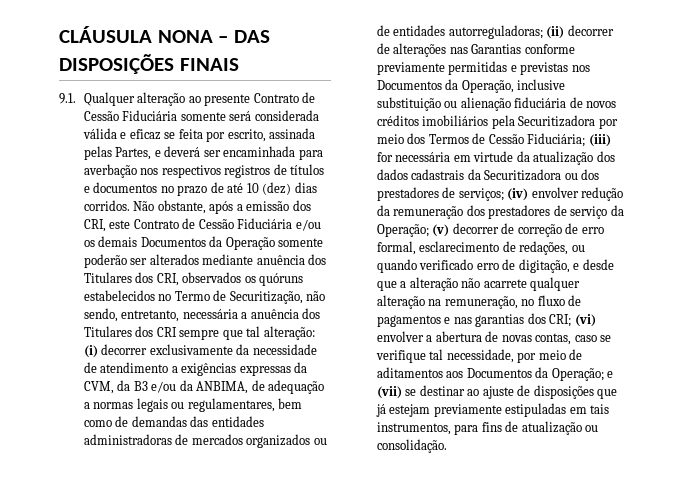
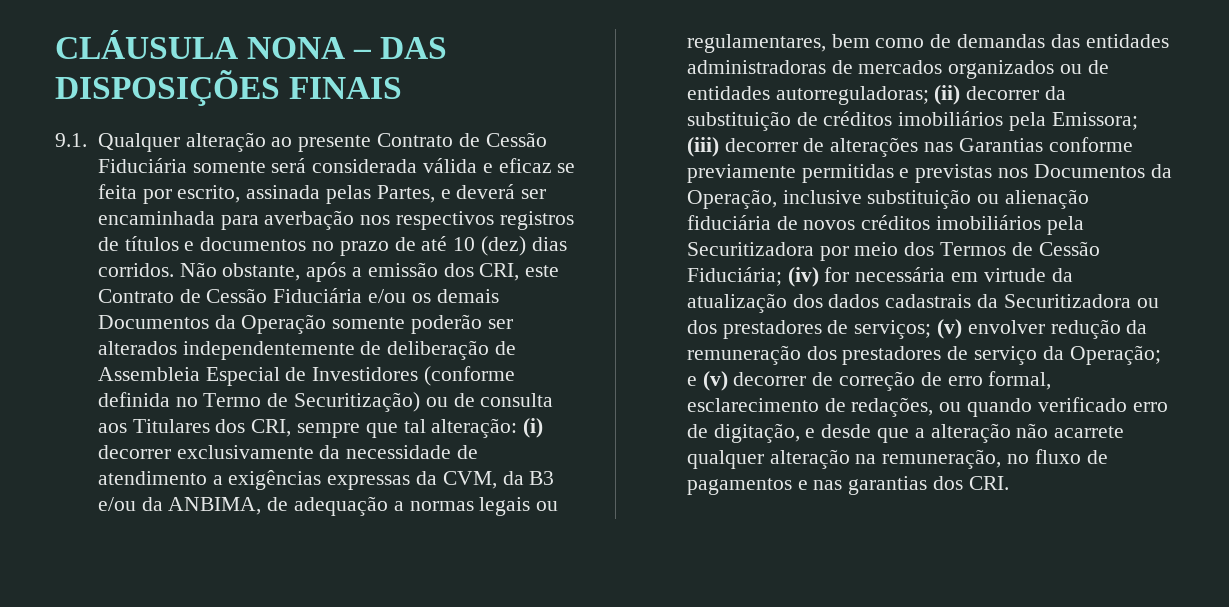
- Não obstante, após a emissão dos CRI, este Contrato de Cessão Fiduciária e/ou os demais Documentos da Operação somente poderão ser alterados mediante anuência dos Titulares dos CRI, observados os quóruns estabelecidos no Termo de Securitização, não sendo, entretanto, necessária a anuência dos Titulares dos CRI sempre que tal alteração:
+ Não obstante, após a emissão dos CRI, este Contrato de Cessão Fiduciária e/ou os demais Documentos da Operação somente poderão ser alterados independentemente de deliberação de Assembleia Especial de Investidores (conforme definida no Termo de Securitização) ou de consulta aos Titulares dos CRI, sempre que tal alteração:
- (ii) decorrer de alterações nas Garantias conforme previamente permitidas e previstas nos Documentos da Operação, inclusive substituição ou alienação fiduciária de novos créditos imobiliários pela Securitizadora por meio dos Termos de Cessão Fiduciária;
+ (ii) decorrer da substituição de créditos imobiliários pela Emissora; (iii) decorrer de alterações nas Garantias conforme previamente permitidas e previstas nos Documentos da Operação, inclusive substituição ou alienação fiduciária de novos créditos imobiliários pela Securitizadora por meio dos Termos de Cessão Fiduciária;
- (iii) for necessária em virtude da atualização dos dados cadastrais da Securitizadora ou dos prestadores de serviços;
+ (iv) for necessária em virtude da atualização dos dados cadastrais da Securitizadora ou dos prestadores de serviços;
- (iv) envolver redução da remuneração dos prestadores de serviço da Operação;
+ (v) envolver redução da remuneração dos prestadores de serviço da Operação;
- (v) decorrer de correção de erro formal, esclarecimento de redações, ou quando verificado erro de digitação, e desde que a alteração não acarrete qualquer alteração na remuneração, no fluxo de pagamentos e nas garantias dos CRI; (vi) envolver a abertura de novas contas, caso se verifique tal necessidade, por meio de aditamentos aos Documentos da Operação; e (vii) se destinar ao ajuste de disposições que já estejam previamente estipuladas em tais instrumentos, para fins de atualização ou consolidação.
+ e (v) decorrer de correção de erro formal, esclarecimento de redações, ou quando verificado erro de digitação, e desde que a alteração não acarrete qualquer alteração na remuneração, no fluxo de pagamentos e nas garantias dos CRI.

